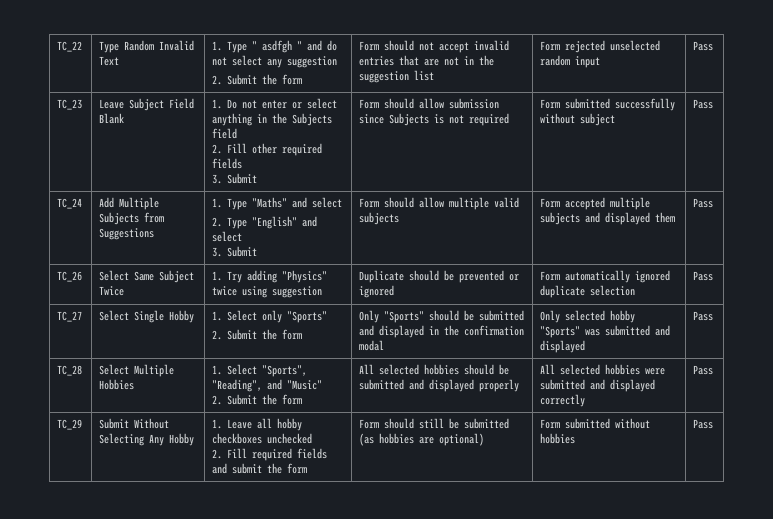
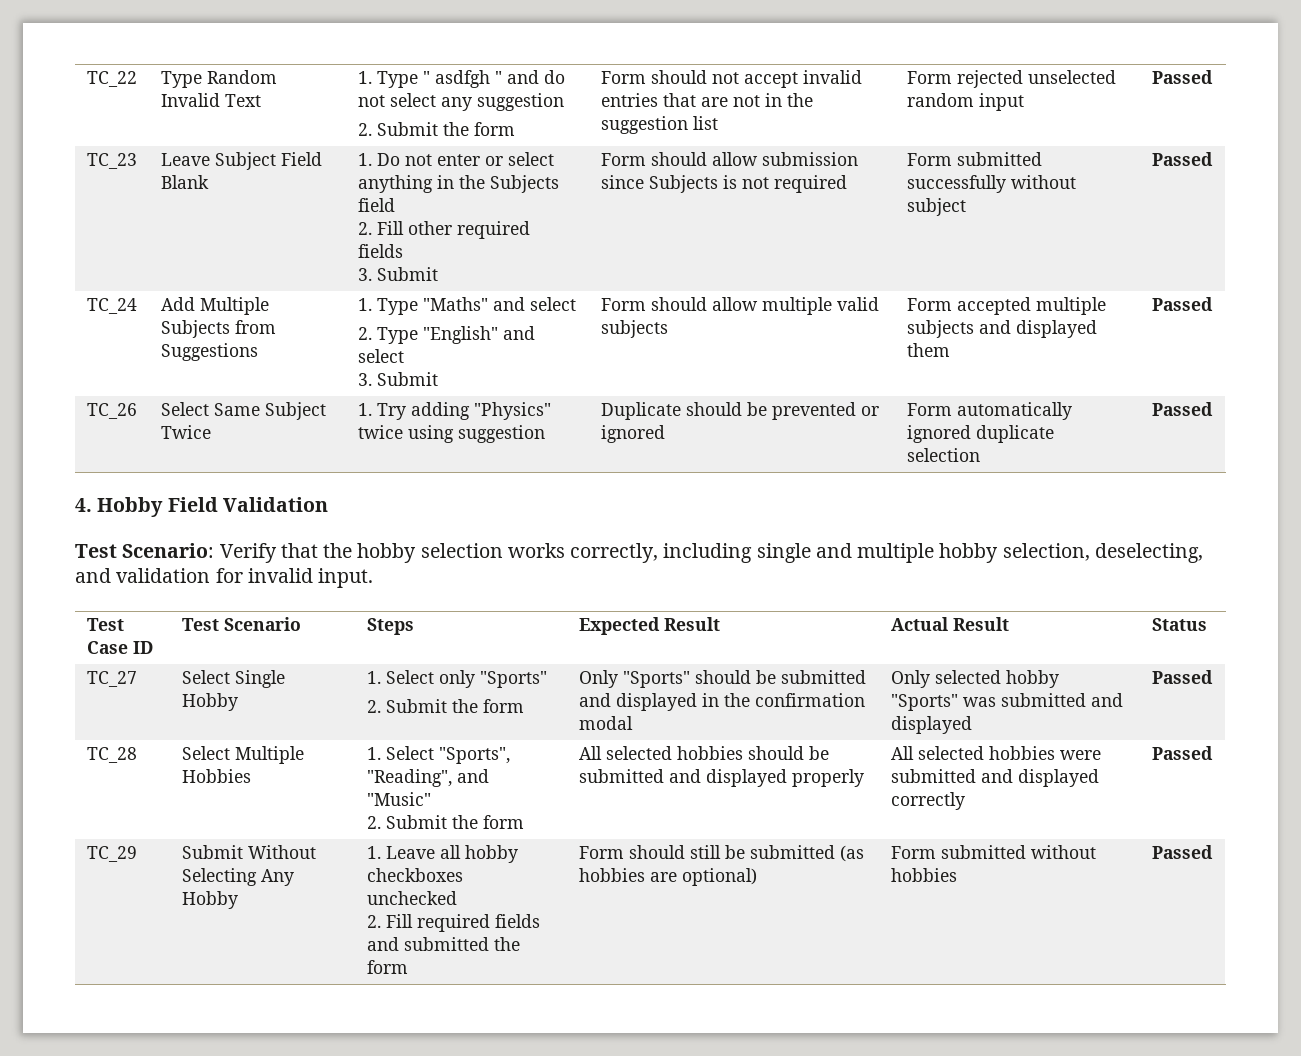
  TC_22 | Type Random Invalid Text | 1. Type " asdfgh " and do not select any suggestion
- 2. Submit the form | Form should not accept invalid entries that are not in the suggestion list | Form rejected unselected random input | Pass
+ 2. Submit the form | Form should not accept invalid entries that are not in the suggestion list | Form rejected unselected random input | Passed
  TC_23 | Leave Subject Field Blank | 1. Do not enter or select anything in the Subjects field
  2. Fill other required fields
- 3. Submit | Form should allow submission since Subjects is not required | Form submitted successfully without subject | Pass
+ 3. Submit | Form should allow submission since Subjects is not required | Form submitted successfully without subject | Passed
  TC_24 | Add Multiple Subjects from Suggestions | 1. Type "Maths" and select
  2. Type "English" and select
- 3. Submit | Form should allow multiple valid subjects | Form accepted multiple subjects and displayed them | Pass
+ 3. Submit | Form should allow multiple valid subjects | Form accepted multiple subjects and displayed them | Passed
- TC_26 | Select Same Subject Twice | 1. Try adding "Physics" twice using suggestion | Duplicate should be prevented or ignored | Form automatically ignored duplicate selection | Pass
+ TC_26 | Select Same Subject Twice | 1. Try adding "Physics" twice using suggestion | Duplicate should be prevented or ignored | Form automatically ignored duplicate selection | Passed
+ 4. Hobby Field Validation
+ Test Scenario: Verify that the hobby selection works correctly, including single and multiple hobby selection, deselecting, and validation for invalid input.
+ Test Case ID | Test Scenario | Steps | Expected Result | Actual Result | Status
  TC_27 | Select Single Hobby | 1. Select only "Sports"
- 2. Submit the form | Only "Sports" should be submitted and displayed in the confirmation modal | Only selected hobby "Sports" was submitted and displayed | Pass
+ 2. Submit the form | Only "Sports" should be submitted and displayed in the confirmation modal | Only selected hobby "Sports" was submitted and displayed | Passed
  TC_28 | Select Multiple Hobbies | 1. Select "Sports", "Reading", and "Music"
- 2. Submit the form | All selected hobbies should be submitted and displayed properly | All selected hobbies were submitted and displayed correctly | Pass
+ 2. Submit the form | All selected hobbies should be submitted and displayed properly | All selected hobbies were submitted and displayed correctly | Passed
  TC_29 | Submit Without Selecting Any Hobby | 1. Leave all hobby checkboxes unchecked
- 2. Fill required fields and submit the form | Form should still be submitted (as hobbies are optional) | Form submitted without hobbies | Pass
+ 2. Fill required fields and submitted the form | Form should still be submitted (as hobbies are optional) | Form submitted without hobbies | Passed

